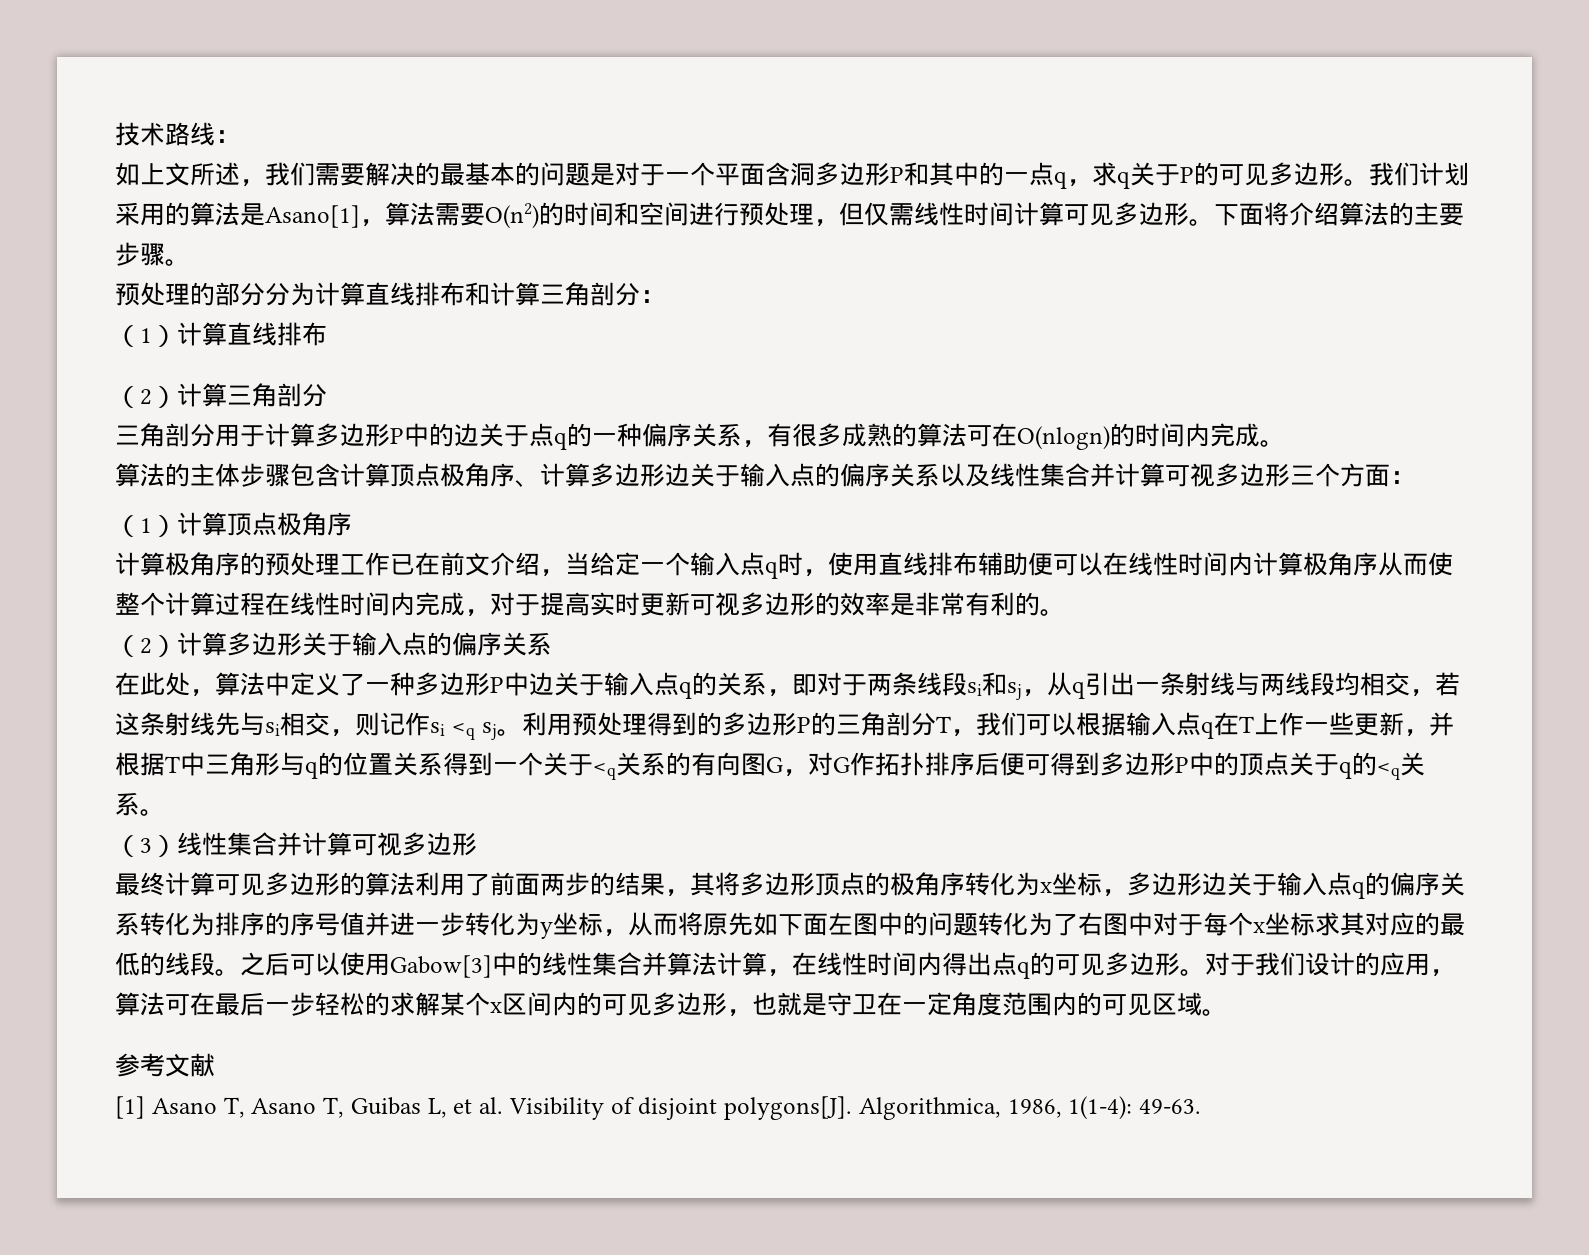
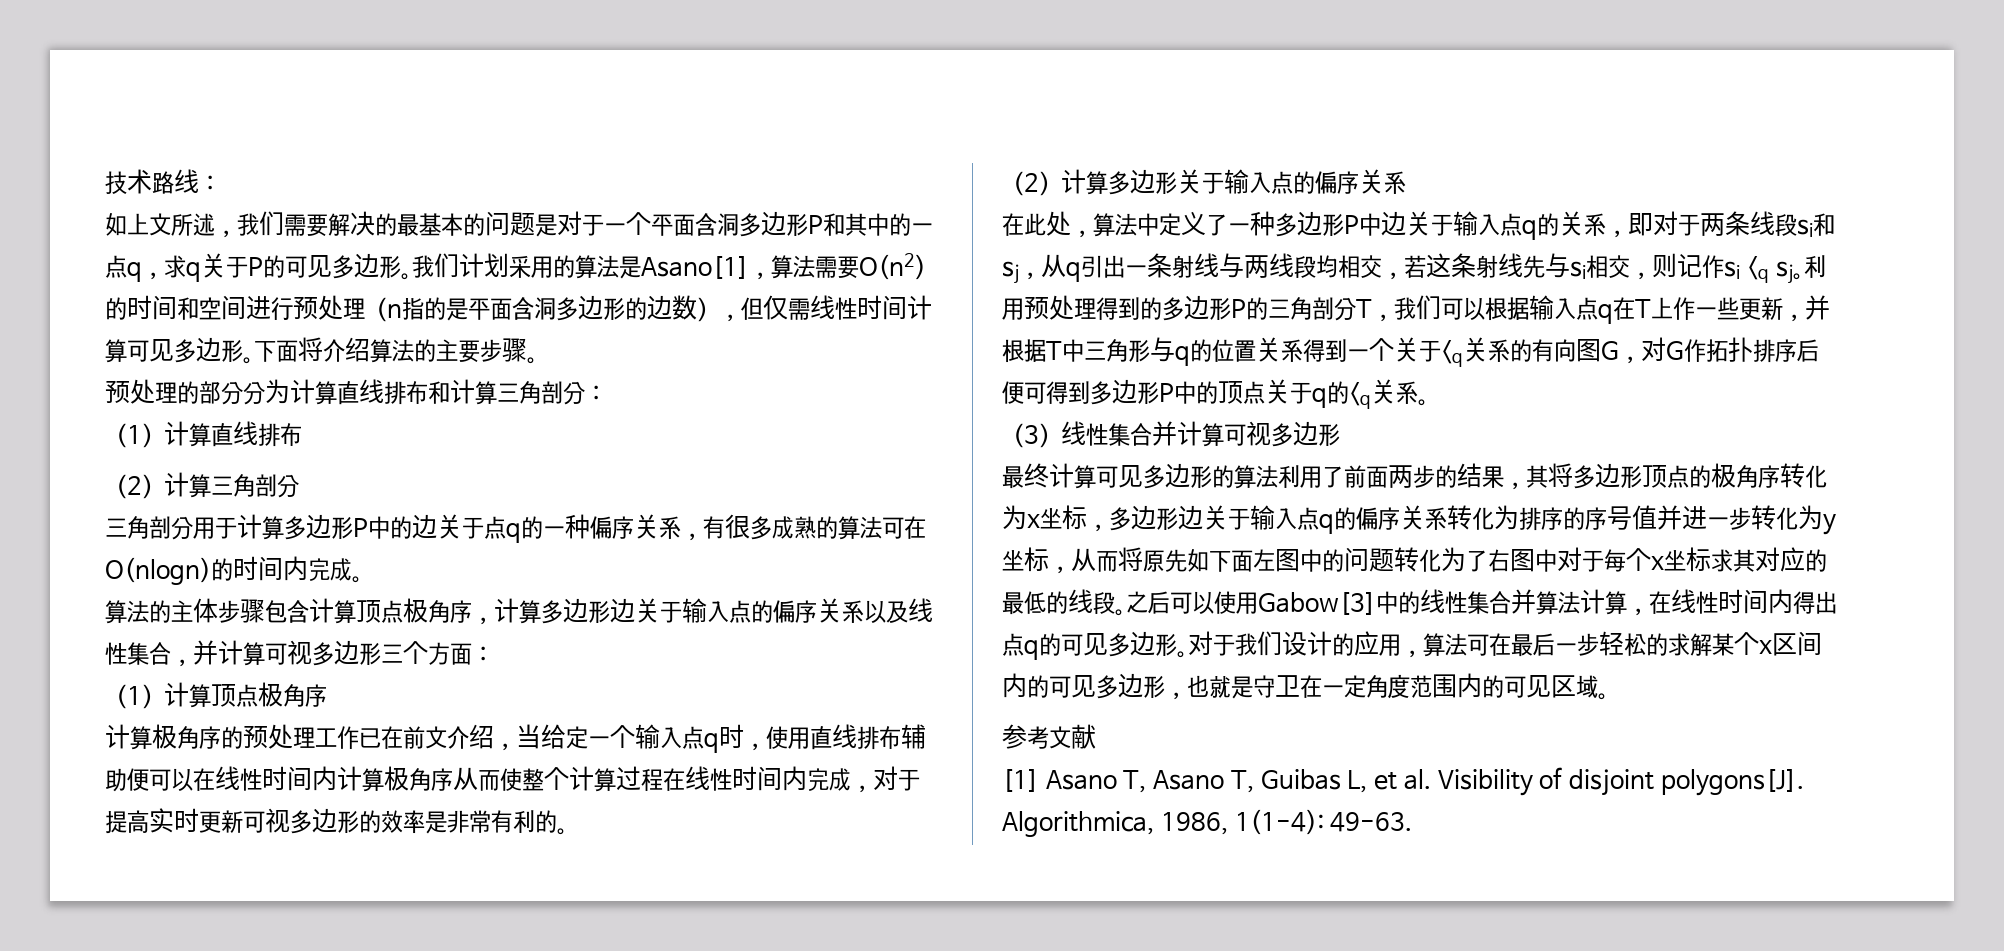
- 我们计划采用的算法是Asano[1]，算法需要O(n2)的时间和空间进行预处理，但仅需线性时间计算可见多边形。
+ 我们计划采用的算法是Asano[1]，算法需要O(n2)的时间和空间进行预处理（n指的是平面含洞多边形的边数），但仅需线性时间计算可见多边形。
- 算法的主体步骤包含计算顶点极角序、计算多边形边关于输入点的偏序关系以及线性集合并计算可视多边形三个方面：
+ 算法的主体步骤包含计算顶点极角序，计算多边形边关于输入点的偏序关系以及线性集合，并计算可视多边形三个方面：

